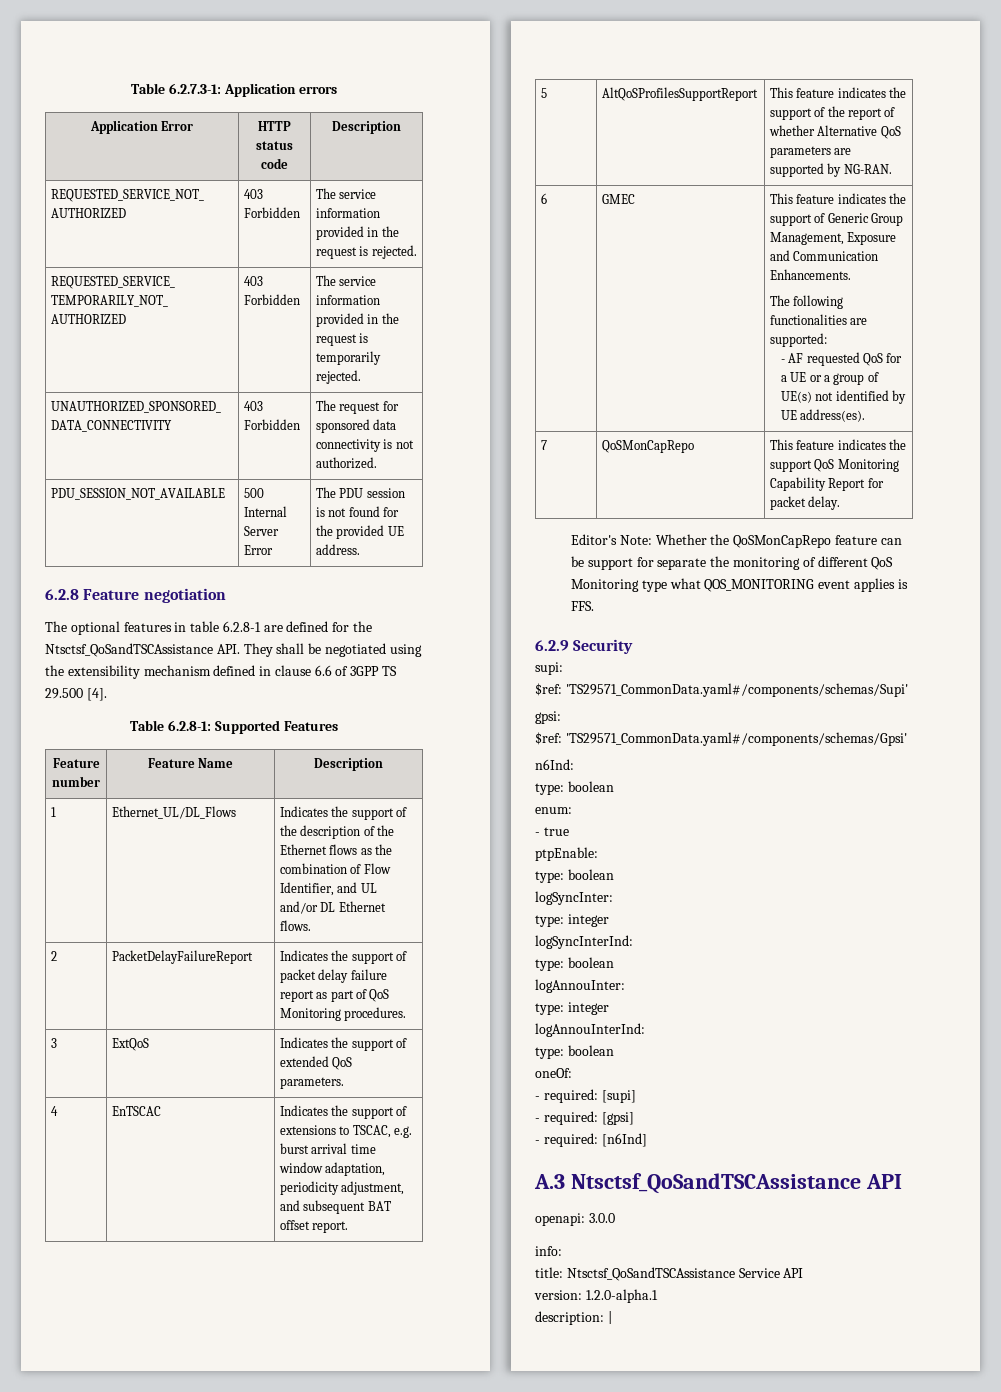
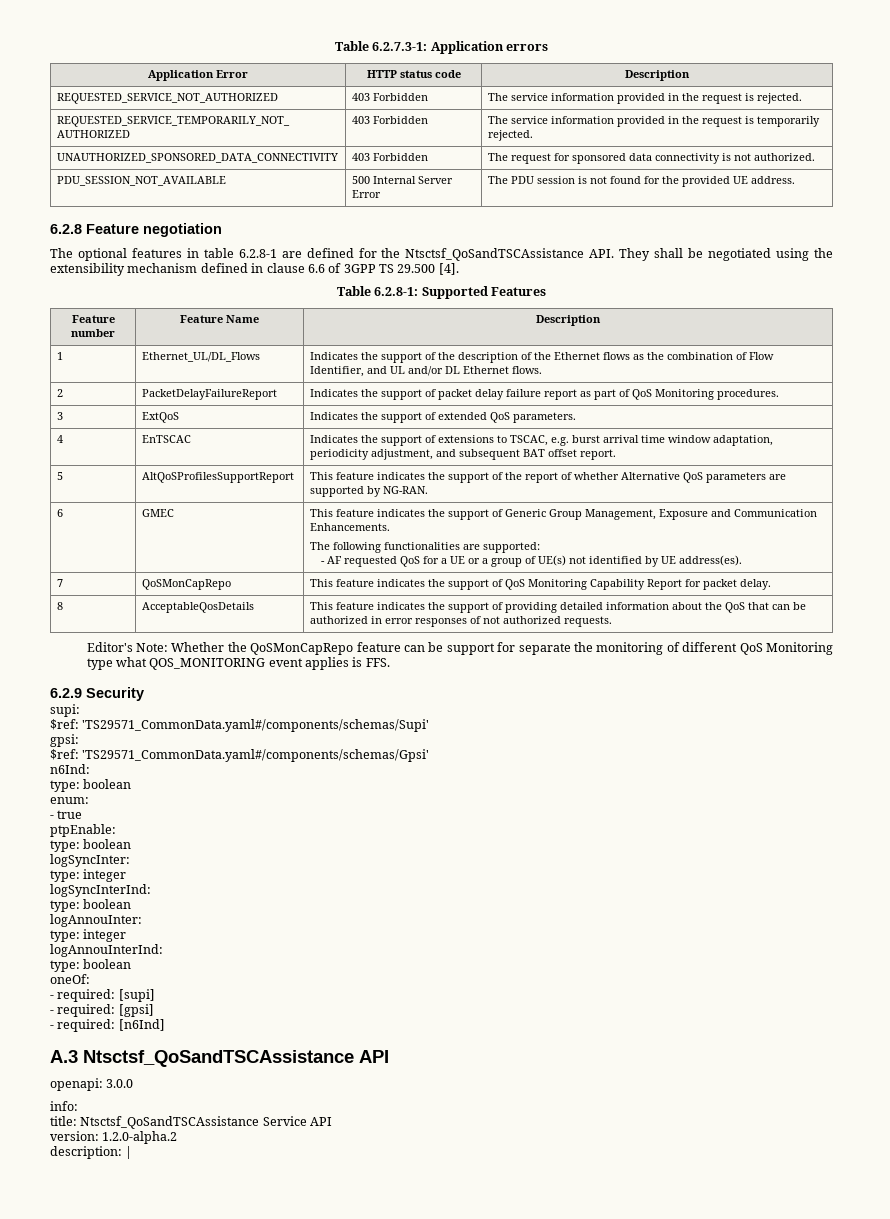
- 7 | QoSMonCapRepo | This feature indicates the support QoS Monitoring Capability Report for packet delay.
+ 7 | QoSMonCapRepo | This feature indicates the support of QoS Monitoring Capability Report for packet delay.
+ 8 | AcceptableQosDetails | This feature indicates the support of providing detailed information about the QoS that can be authorized in error responses of not authorized requests.
- version: 1.2.0-alpha.1
+ version: 1.2.0-alpha.2

